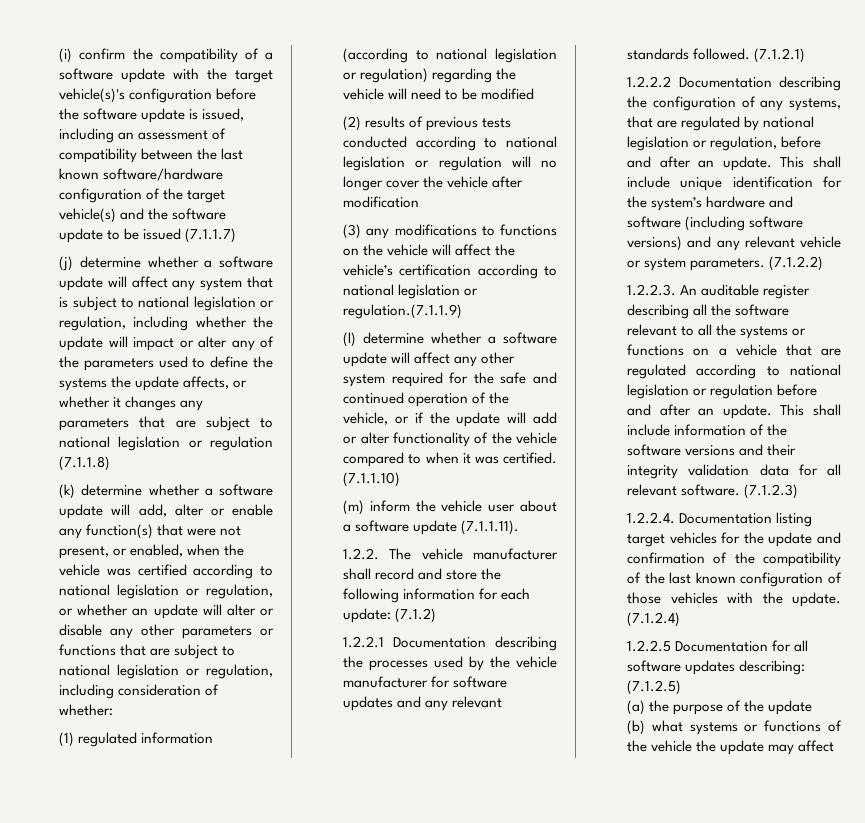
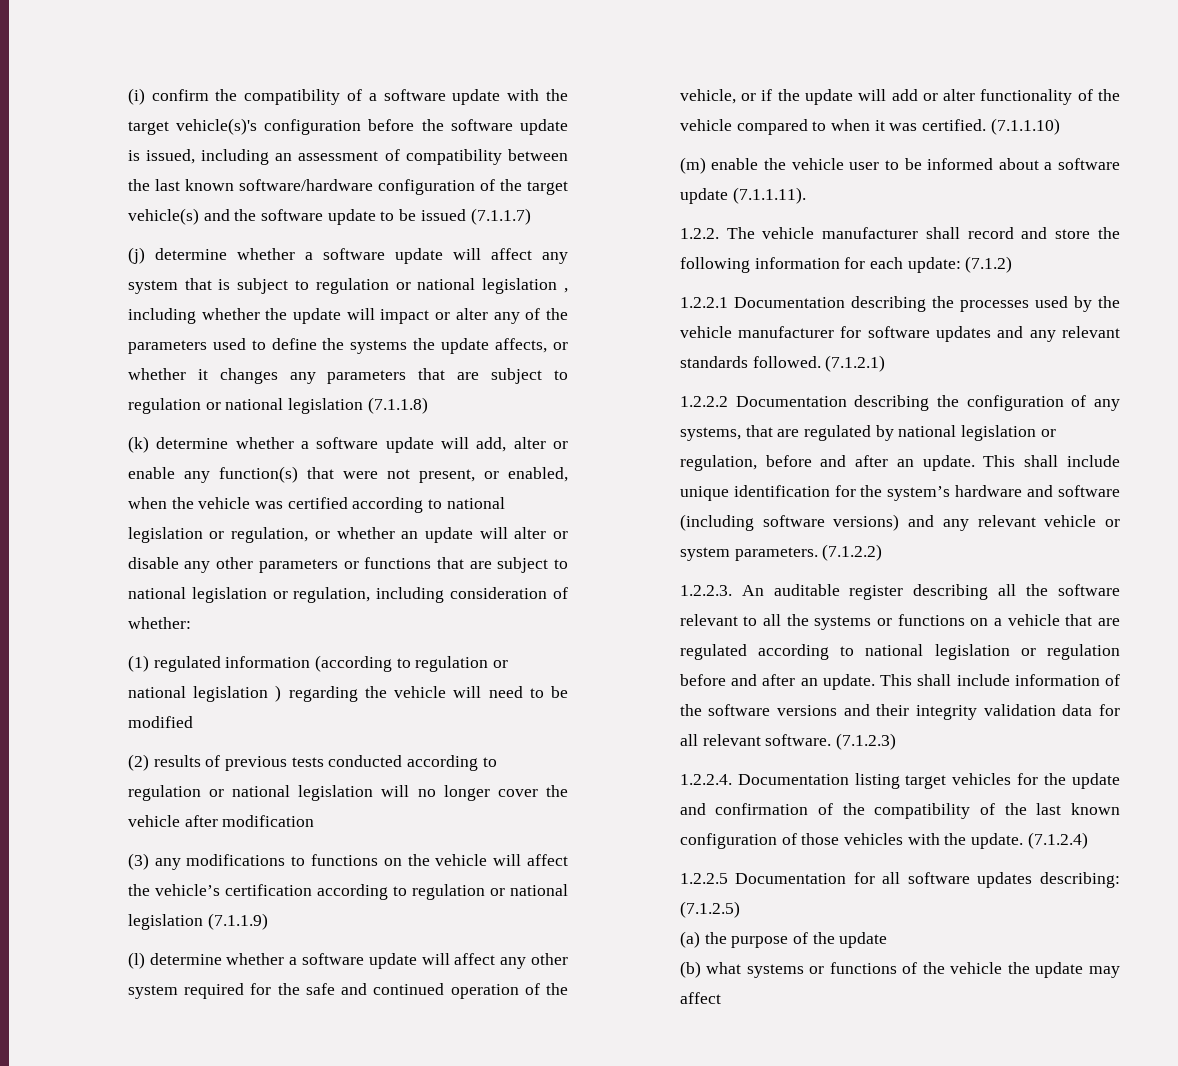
- (j) determine whether a software update will affect any system that is subject to national legislation or regulation, including whether the update will impact or alter any of the parameters used to define the systems the update affects, or whether it changes any parameters that are subject to national legislation or regulation (7.1.1.8)
+ (j) determine whether a software update will affect any system that is subject to regulation or national legislation , including whether the update will impact or alter any of the parameters used to define the systems the update affects, or whether it changes any parameters that are subject to regulation or national legislation (7.1.1.8)
- (1) regulated information (according to national legislation or regulation) regarding the vehicle will need to be modified
+ (1) regulated information (according to regulation or national legislation ) regarding the vehicle will need to be modified
- (2) results of previous tests conducted according to national legislation or regulation will no longer cover the vehicle after modification
+ (2) results of previous tests conducted according to regulation or national legislation will no longer cover the vehicle after modification
- (3) any modifications to functions on the vehicle will affect the vehicle’s certification according to national legislation or regulation.(7.1.1.9)
+ (3) any modifications to functions on the vehicle will affect the vehicle’s certification according to regulation or national legislation (7.1.1.9)
- (m) inform the vehicle user about a software update (7.1.1.11).
+ (m) enable the vehicle user to be informed about a software update (7.1.1.11).

